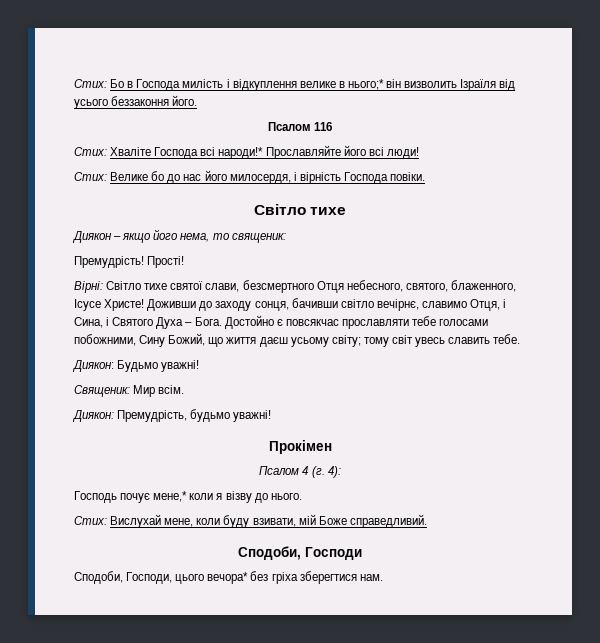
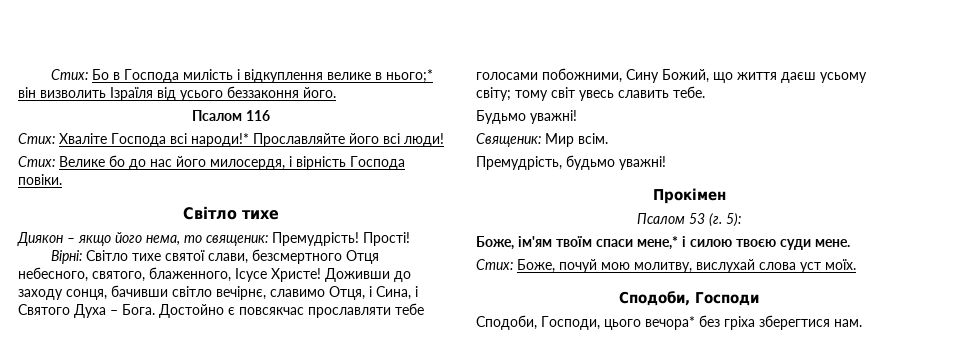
- Диякон – якщо його нема, то священик:
- Премудрість!
+ Диякон – якщо його нема, то священик: Премудрість!
- Диякон: Будьмо уважні!
+ Будьмо уважні!
- Диякон: Премудрість, будьмо уважні!
+ Премудрість, будьмо уважні!
- Псалом 4 (г. 4):
- Господь почує мене,* коли я візву до нього.
- Стих: Вислухай мене, коли буду взивати, мій Боже справедливий.
+ Псалом 53 (г. 5):
+ Боже, ім'ям твоїм спаси мене,* і силою твоєю суди мене.
+ Стих: Боже, почуй мою молитву, вислухай слова уст моїх.

